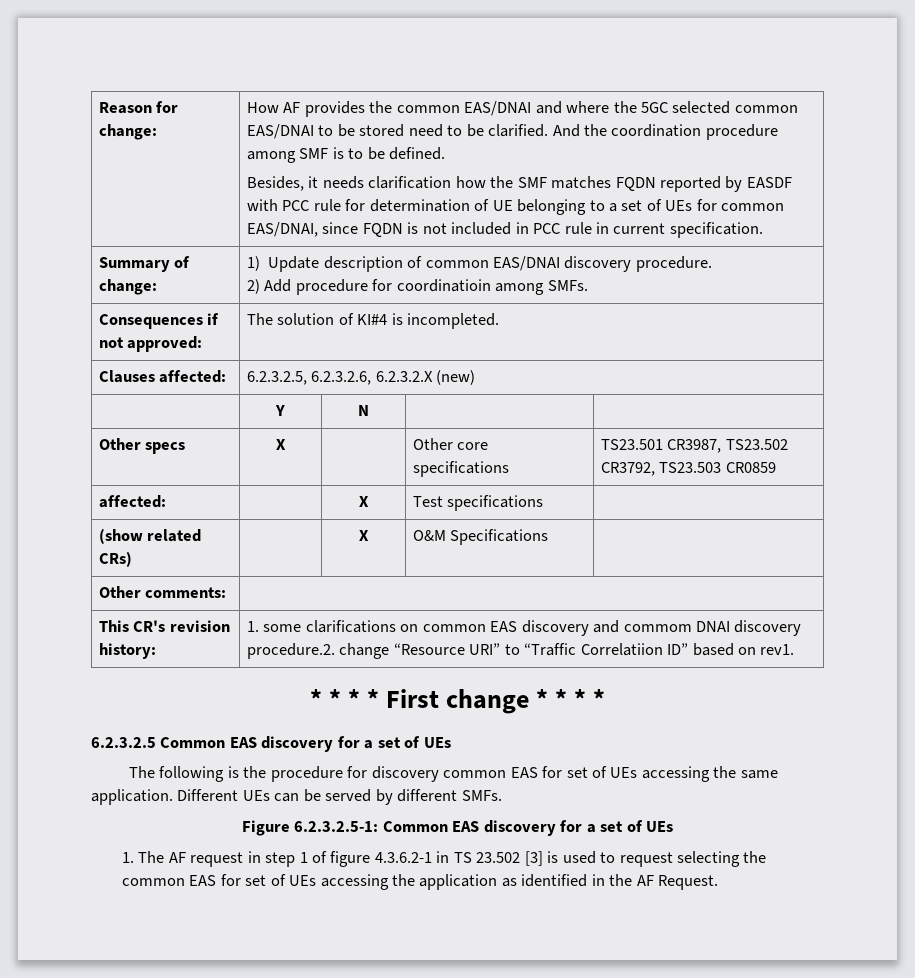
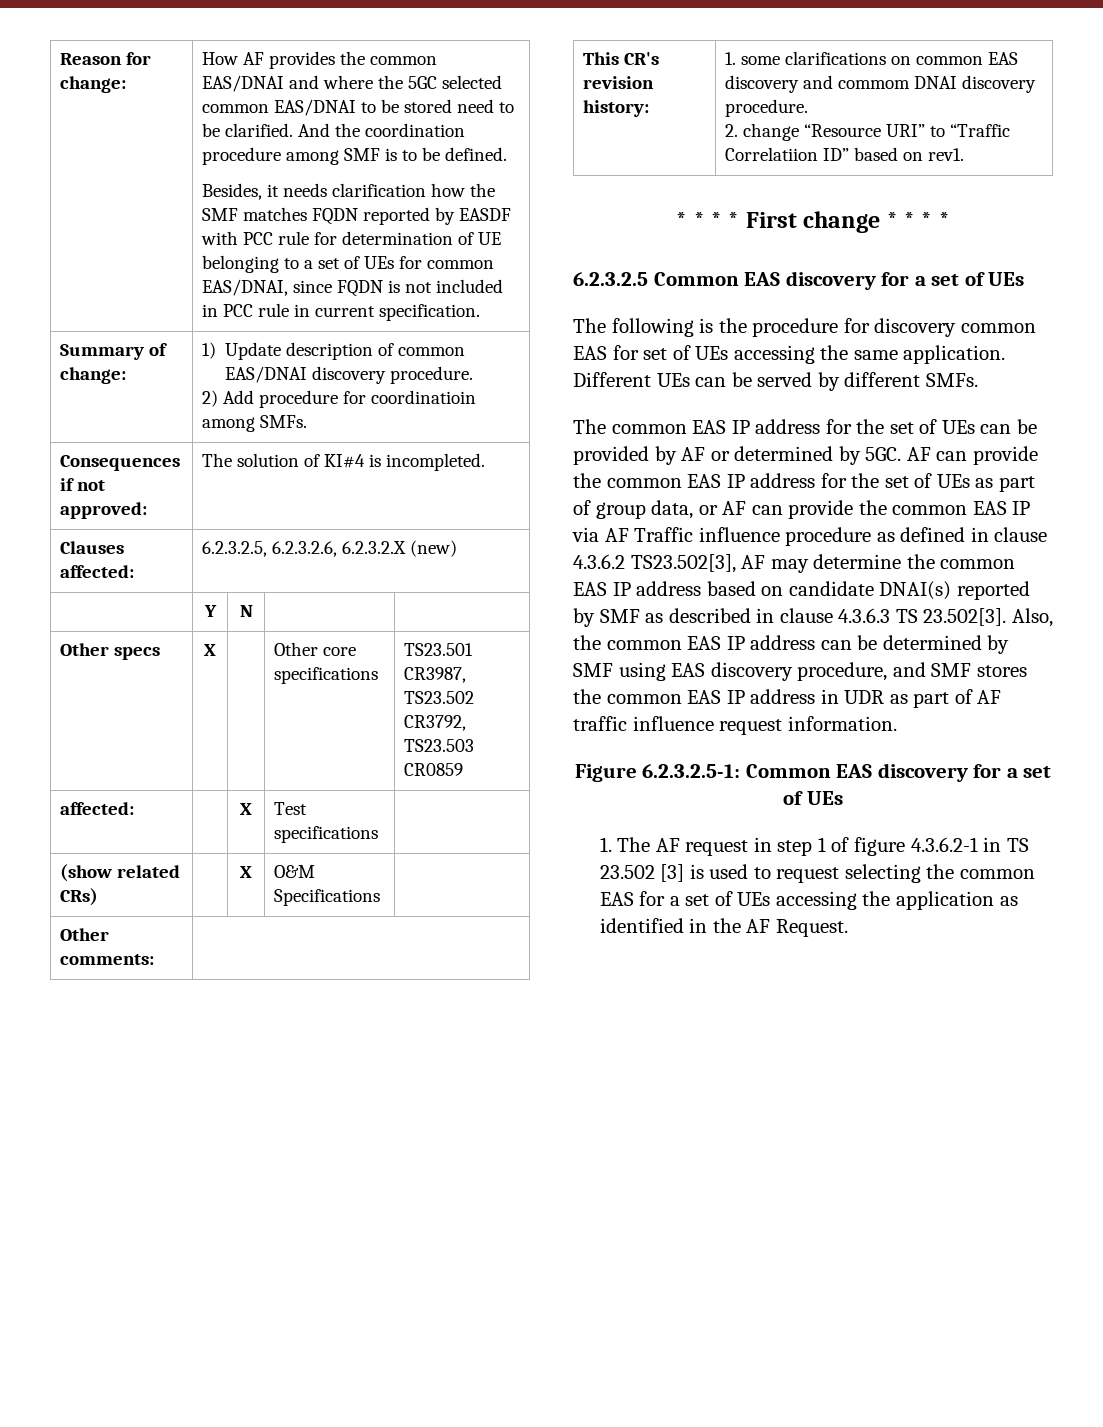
- This CR's revision history: | 1. some clarifications on common EAS discovery and commom DNAI discovery procedure.2. change “Resource URI” to “Traffic Correlatiion ID” based on rev1.
+ This CR's revision history: | 1. some clarifications on common EAS discovery and commom DNAI discovery procedure.
+ 2. change “Resource URI” to “Traffic Correlatiion ID” based on rev1.
+ The common EAS IP address for the set of UEs can be provided by AF or determined by 5GC. AF can provide the common EAS IP address for the set of UEs as part of group data, or AF can provide the common EAS IP via AF Traffic influence procedure as defined in clause 4.3.6.2 TS23.502[3], AF may determine the common EAS IP address based on candidate DNAI(s) reported by SMF as described in clause 4.3.6.3 TS 23.502[3]. Also, the common EAS IP address can be determined by SMF using EAS discovery procedure, and SMF stores the common EAS IP address in UDR as part of AF traffic influence request information.
- 1. The AF request in step 1 of figure 4.3.6.2-1 in TS 23.502 [3] is used to request selecting the common EAS for set of UEs accessing the application as identified in the AF Request.
+ 1. The AF request in step 1 of figure 4.3.6.2-1 in TS 23.502 [3] is used to request selecting the common EAS for a set of UEs accessing the application as identified in the AF Request.

